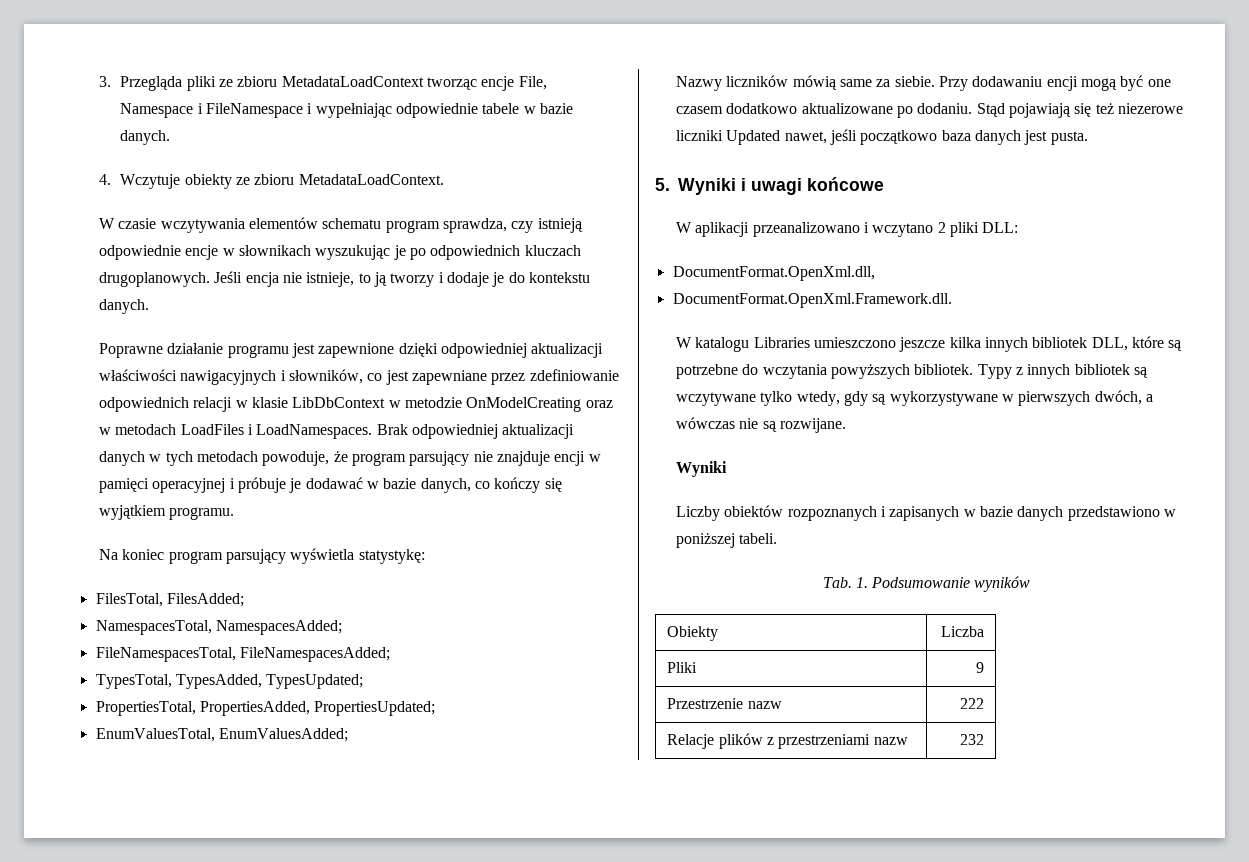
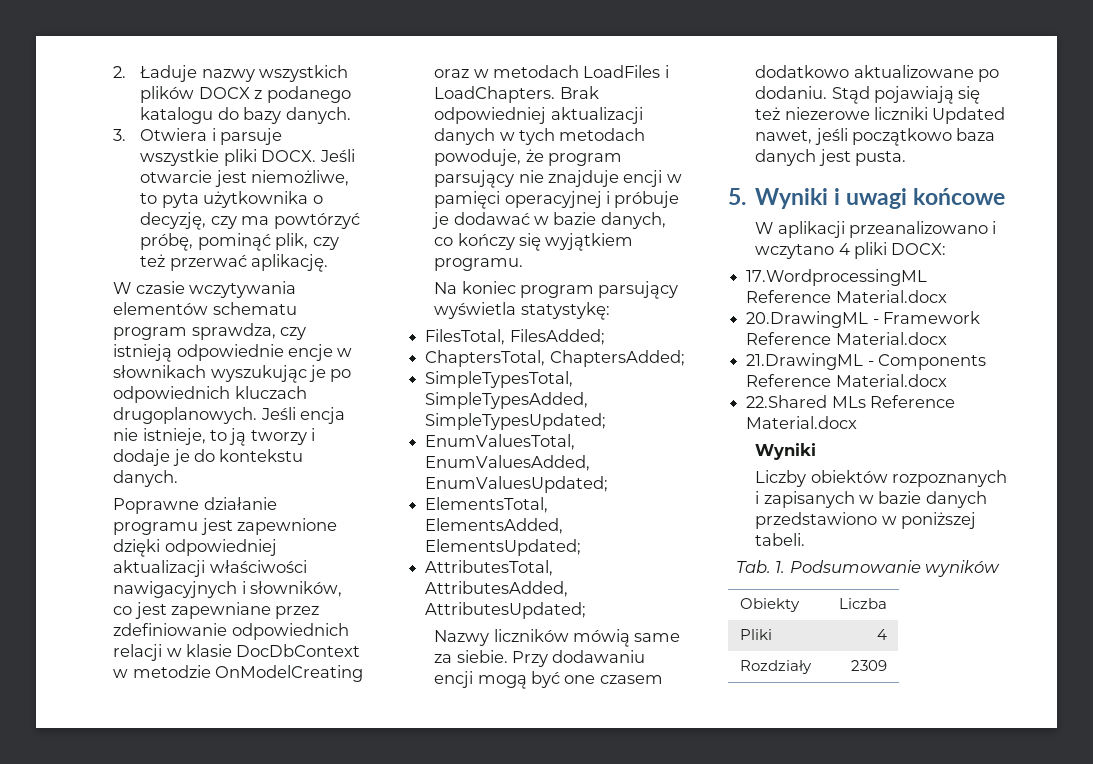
- 3. Przegląda pliki ze zbioru MetadataLoadContext tworząc encje File, Namespace i FileNamespace i wypełniając odpowiednie tabele w bazie danych.
- 4. Wczytuje obiekty ze zbioru MetadataLoadContext.
+ 2. Ładuje nazwy wszystkich plików DOCX z podanego katalogu do bazy danych.
+ 3. Otwiera i parsuje wszystkie pliki DOCX. Jeśli otwarcie jest niemożliwe, to pyta użytkownika o decyzję, czy ma powtórzyć próbę, pominąć plik, czy też przerwać aplikację.
- Poprawne działanie programu jest zapewnione dzięki odpowiedniej aktualizacji właściwości nawigacyjnych i słowników, co jest zapewniane przez zdefiniowanie odpowiednich relacji w klasie LibDbContext w metodzie OnModelCreating oraz w metodach LoadFiles i LoadNamespaces.
+ Poprawne działanie programu jest zapewnione dzięki odpowiedniej aktualizacji właściwości nawigacyjnych i słowników, co jest zapewniane przez zdefiniowanie odpowiednich relacji w klasie DocDbContext w metodzie OnModelCreating oraz w metodach LoadFiles i LoadChapters.
- NamespacesTotal, NamespacesAdded;
- FileNamespacesTotal, FileNamespacesAdded;
- TypesTotal, TypesAdded, TypesUpdated;
- PropertiesTotal, PropertiesAdded, PropertiesUpdated;
- EnumValuesTotal, EnumValuesAdded;
+ ChaptersTotal, ChaptersAdded;
+ SimpleTypesTotal, SimpleTypesAdded, SimpleTypesUpdated;
+ EnumValuesTotal, EnumValuesAdded, EnumValuesUpdated;
+ ElementsTotal, ElementsAdded, ElementsUpdated;
+ AttributesTotal, AttributesAdded, AttributesUpdated;
- W aplikacji przeanalizowano i wczytano 2 pliki DLL:
- DocumentFormat.OpenXml.dll,
- DocumentFormat.OpenXml.Framework.dll.
- W katalogu Libraries umieszczono jeszcze kilka innych bibliotek DLL, które są potrzebne do wczytania powyższych bibliotek. Typy z innych bibliotek są wczytywane tylko wtedy, gdy są wykorzystywane w pierwszych dwóch, a wówczas nie są rozwijane.
+ W aplikacji przeanalizowano i wczytano 4 pliki DOCX:
+ 17.WordprocessingML Reference Material.docx
+ 20.DrawingML - Framework Reference Material.docx
+ 21.DrawingML - Components Reference Material.docx
+ 22.Shared MLs Reference Material.docx
- Pliki | 9
- Przestrzenie nazw | 222
- Relacje plików z przestrzeniami nazw | 232
+ Pliki | 4
+ Rozdziały | 2309

